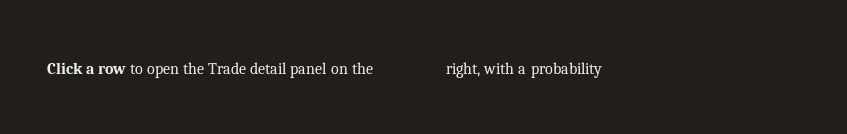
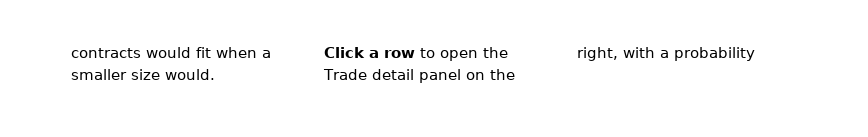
+ contracts would fit when a smaller size would.

